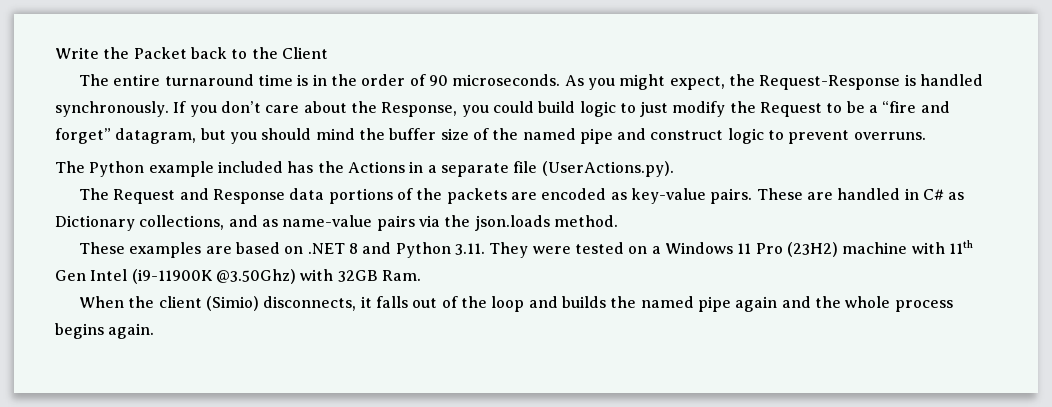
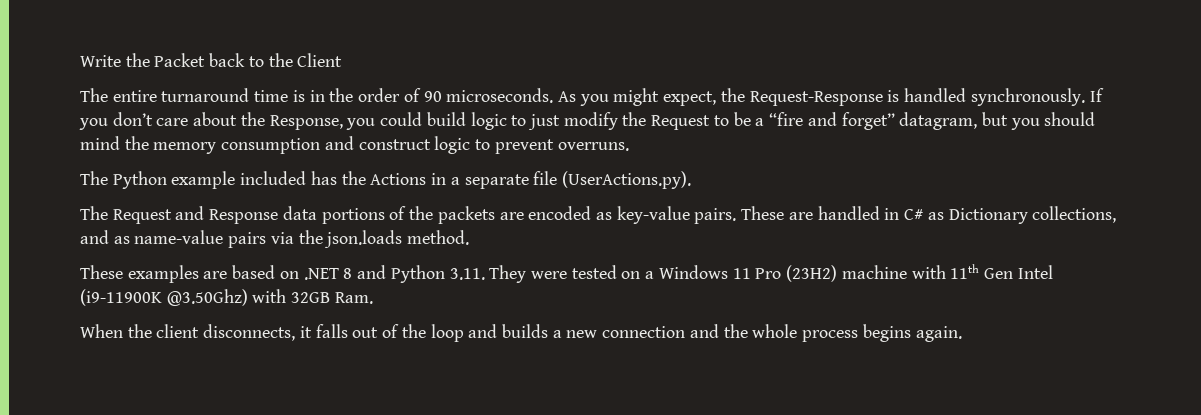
- If you don’t care about the Response, you could build logic to just modify the Request to be a “fire and forget” datagram, but you should mind the buffer size of the named pipe and construct logic to prevent overruns.
+ If you don’t care about the Response, you could build logic to just modify the Request to be a “fire and forget” datagram, but you should mind the memory consumption and construct logic to prevent overruns.
- When the client (Simio) disconnects, it falls out of the loop and builds the named pipe again and the whole process begins again.
+ When the client disconnects, it falls out of the loop and builds a new connection and the whole process begins again.

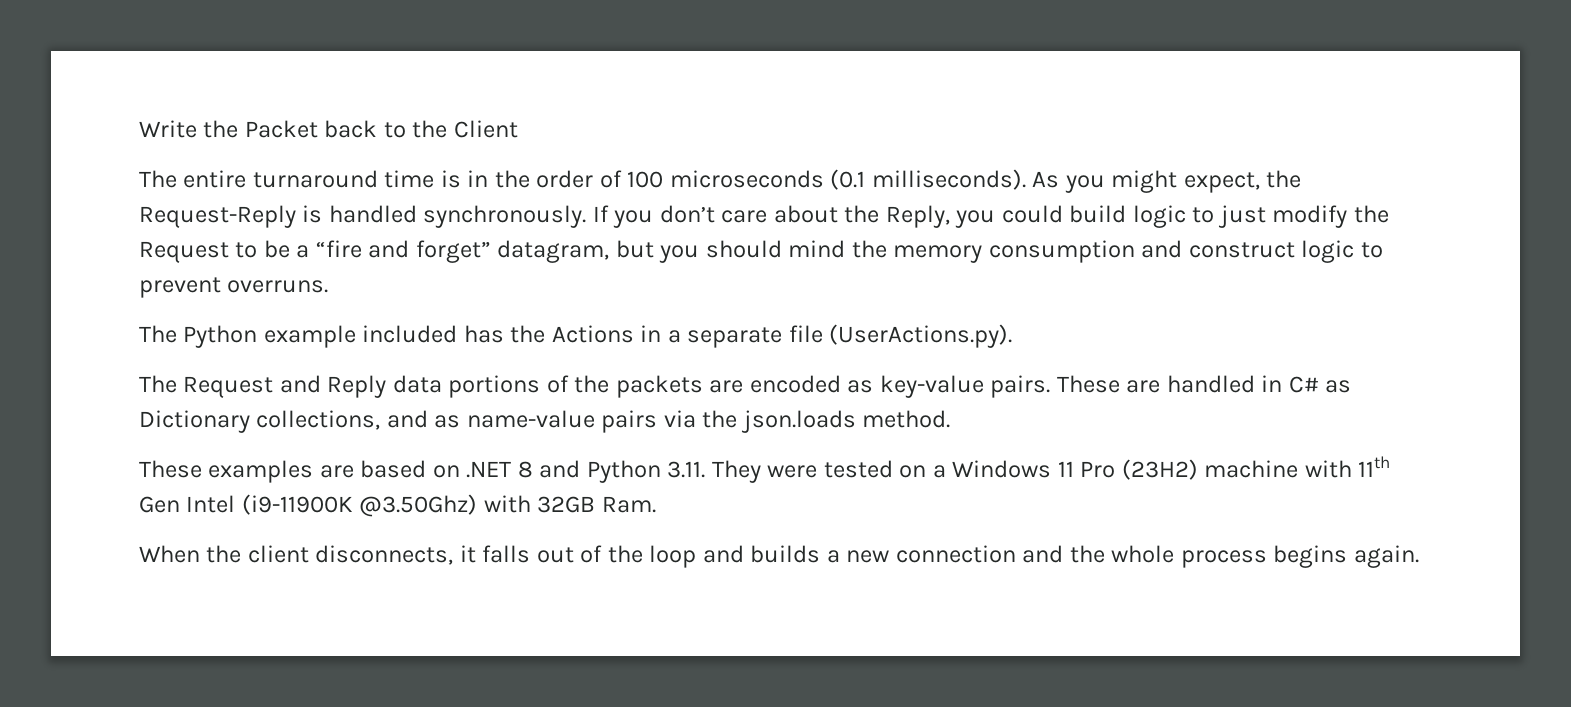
- The entire turnaround time is in the order of 90 microseconds.
+ The entire turnaround time is in the order of 100 microseconds (0.1 milliseconds).
- As you might expect, the Request-Response is handled synchronously.
+ As you might expect, the Request-Reply is handled synchronously.
- If you don’t care about the Response, you could build logic to just modify the Request to be a “fire and forget” datagram, but you should mind the memory consumption and construct logic to prevent overruns.
+ If you don’t care about the Reply, you could build logic to just modify the Request to be a “fire and forget” datagram, but you should mind the memory consumption and construct logic to prevent overruns.
- The Request and Response data portions of the packets are encoded as key-value pairs.
+ The Request and Reply data portions of the packets are encoded as key-value pairs.

